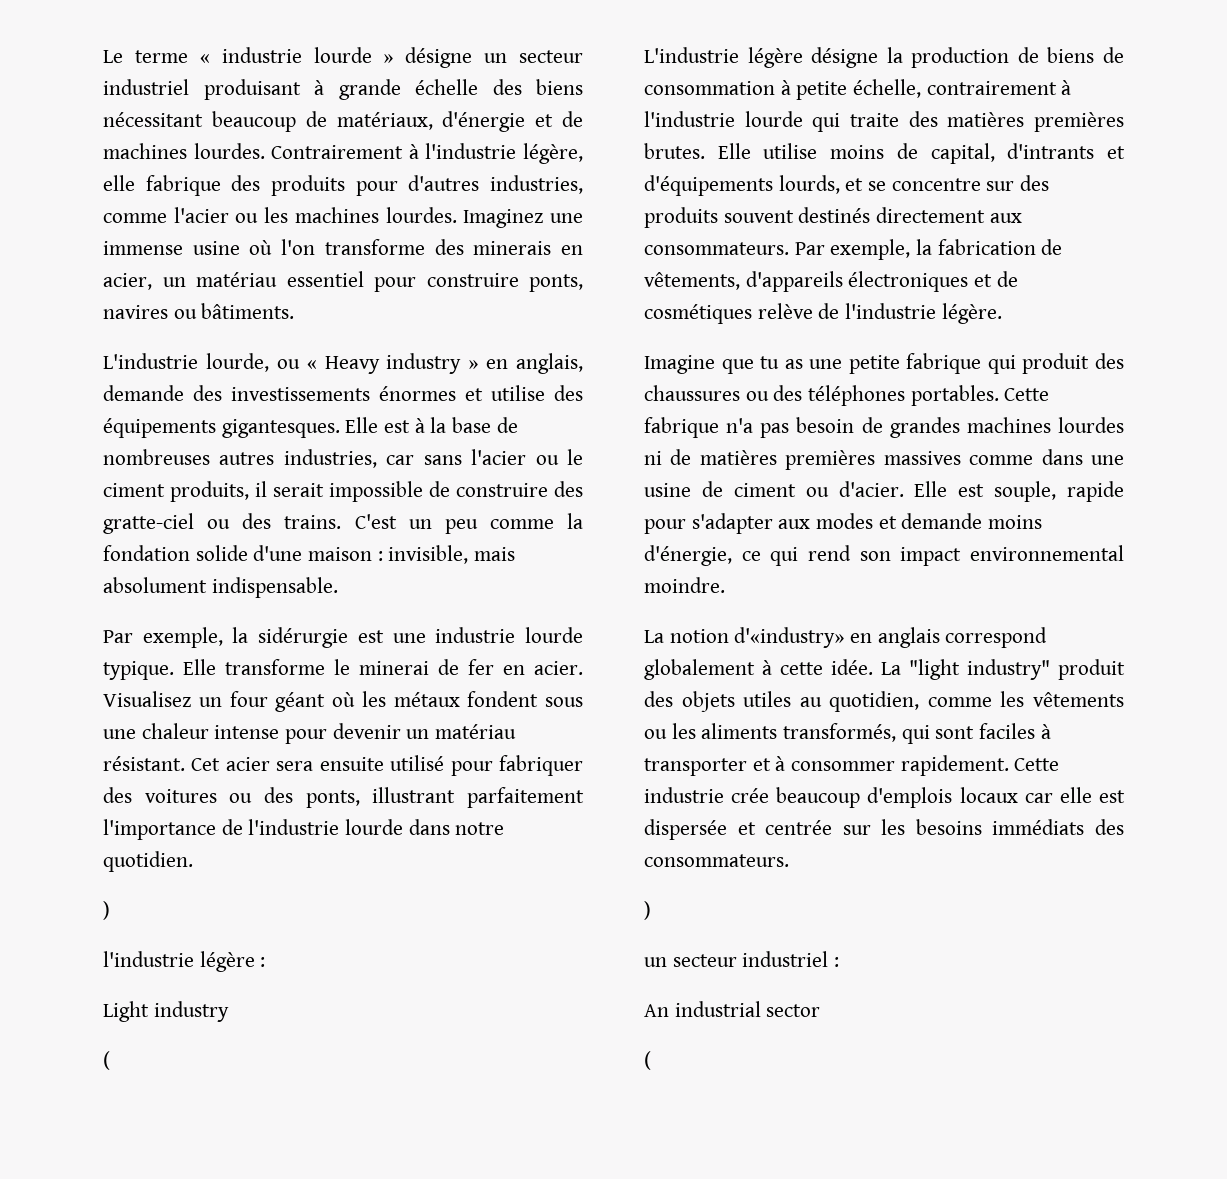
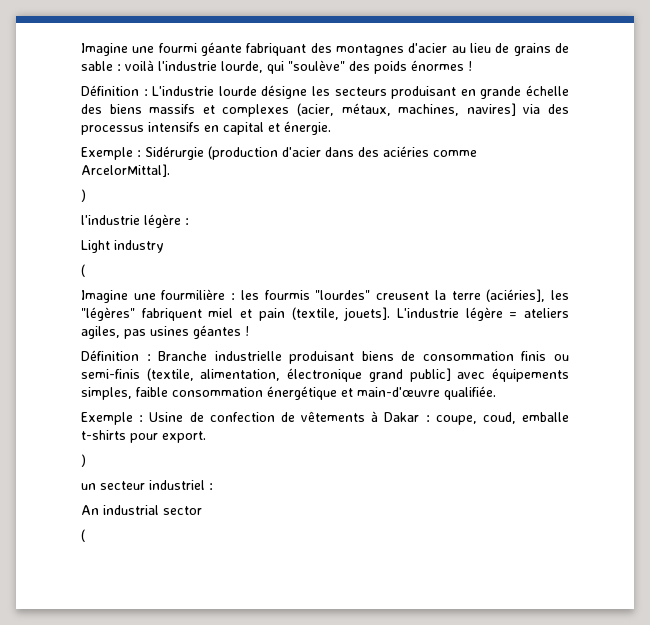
- Le terme « industrie lourde » désigne un secteur industriel produisant à grande échelle des biens nécessitant beaucoup de matériaux, d'énergie et de machines lourdes. Contrairement à l'industrie légère, elle fabrique des produits pour d'autres industries, comme l'acier ou les machines lourdes. Imaginez une immense usine où l'on transforme des minerais en acier, un matériau essentiel pour construire ponts, navires ou bâtiments.
- L'industrie lourde, ou « Heavy industry » en anglais, demande des investissements énormes et utilise des équipements gigantesques. Elle est à la base de nombreuses autres industries, car sans l'acier ou le ciment produits, il serait impossible de construire des gratte-ciel ou des trains. C'est un peu comme la fondation solide d'une maison : invisible, mais absolument indispensable.
- Par exemple, la sidérurgie est une industrie lourde typique. Elle transforme le minerai de fer en acier. Visualisez un four géant où les métaux fondent sous une chaleur intense pour devenir un matériau résistant. Cet acier sera ensuite utilisé pour fabriquer des voitures ou des ponts, illustrant parfaitement l'importance de l'industrie lourde dans notre quotidien.
+ Imagine une fourmi géante fabriquant des montagnes d'acier au lieu de grains de sable : voilà l'industrie lourde, qui "soulève" des poids énormes !
+ Définition : L'industrie lourde désigne les secteurs produisant en grande échelle des biens massifs et complexes (acier, métaux, machines, navires] via des processus intensifs en capital et énergie.
+ Exemple : Sidérurgie (production d'acier dans des aciéries comme ArcelorMittal].
- L'industrie légère désigne la production de biens de consommation à petite échelle, contrairement à l'industrie lourde qui traite des matières premières brutes. Elle utilise moins de capital, d'intrants et d'équipements lourds, et se concentre sur des produits souvent destinés directement aux consommateurs. Par exemple, la fabrication de vêtements, d'appareils électroniques et de cosmétiques relève de l'industrie légère.
- Imagine que tu as une petite fabrique qui produit des chaussures ou des téléphones portables. Cette fabrique n'a pas besoin de grandes machines lourdes ni de matières premières massives comme dans une usine de ciment ou d'acier. Elle est souple, rapide pour s'adapter aux modes et demande moins d'énergie, ce qui rend son impact environnemental moindre.
- La notion d'«industry» en anglais correspond globalement à cette idée. La "light industry" produit des objets utiles au quotidien, comme les vêtements ou les aliments transformés, qui sont faciles à transporter et à consommer rapidement. Cette industrie crée beaucoup d'emplois locaux car elle est dispersée et centrée sur les besoins immédiats des consommateurs.
+ Imagine une fourmilière : les fourmis "lourdes" creusent la terre (aciéries], les "légères" fabriquent miel et pain (textile, jouets]. L'industrie légère = ateliers agiles, pas usines géantes !
+ Définition : Branche industrielle produisant biens de consommation finis ou semi-finis (textile, alimentation, électronique grand public] avec équipements simples, faible consommation énergétique et main-d'œuvre qualifiée.
+ Exemple : Usine de confection de vêtements à Dakar : coupe, coud, emballe t-shirts pour export.

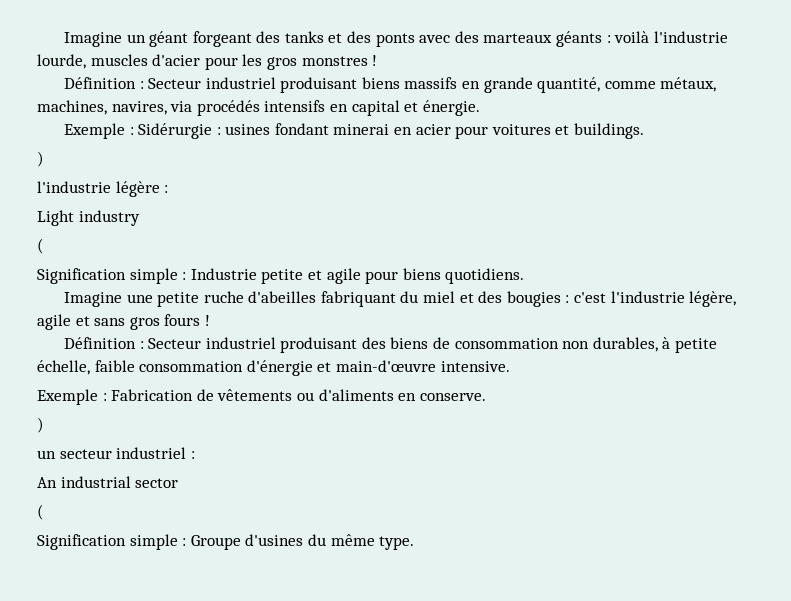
- Imagine une fourmi géante fabriquant des montagnes d'acier au lieu de grains de sable : voilà l'industrie lourde, qui "soulève" des poids énormes !
- Définition : L'industrie lourde désigne les secteurs produisant en grande échelle des biens massifs et complexes (acier, métaux, machines, navires] via des processus intensifs en capital et énergie.
+ Imagine un géant forgeant des tanks et des ponts avec des marteaux géants : voilà l'industrie lourde, muscles d'acier pour les gros monstres !
+ Définition : Secteur industriel produisant biens massifs en grande quantité, comme métaux, machines, navires, via procédés intensifs en capital et énergie.
- Exemple : Sidérurgie (production d'acier dans des aciéries comme ArcelorMittal].
+ Exemple : Sidérurgie : usines fondant minerai en acier pour voitures et buildings.
- Imagine une fourmilière : les fourmis "lourdes" creusent la terre (aciéries], les "légères" fabriquent miel et pain (textile, jouets]. L'industrie légère = ateliers agiles, pas usines géantes !
- Définition : Branche industrielle produisant biens de consommation finis ou semi-finis (textile, alimentation, électronique grand public] avec équipements simples, faible consommation énergétique et main-d'œuvre qualifiée.
- Exemple : Usine de confection de vêtements à Dakar : coupe, coud, emballe t-shirts pour export.
+ Signification simple : Industrie petite et agile pour biens quotidiens.
+ Imagine une petite ruche d'abeilles fabriquant du miel et des bougies : c'est l'industrie légère, agile et sans gros fours !
+ Définition : Secteur industriel produisant des biens de consommation non durables, à petite échelle, faible consommation d'énergie et main-d'œuvre intensive.
+ Exemple : Fabrication de vêtements ou d'aliments en conserve.
+ Signification simple : Groupe d'usines du même type.

